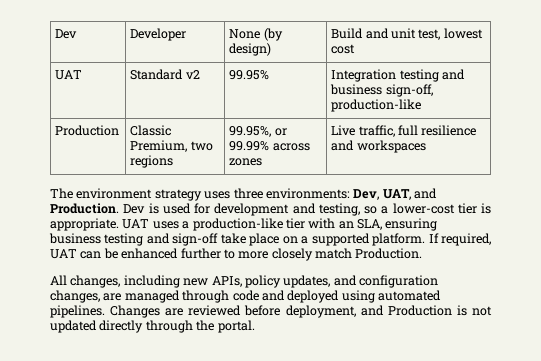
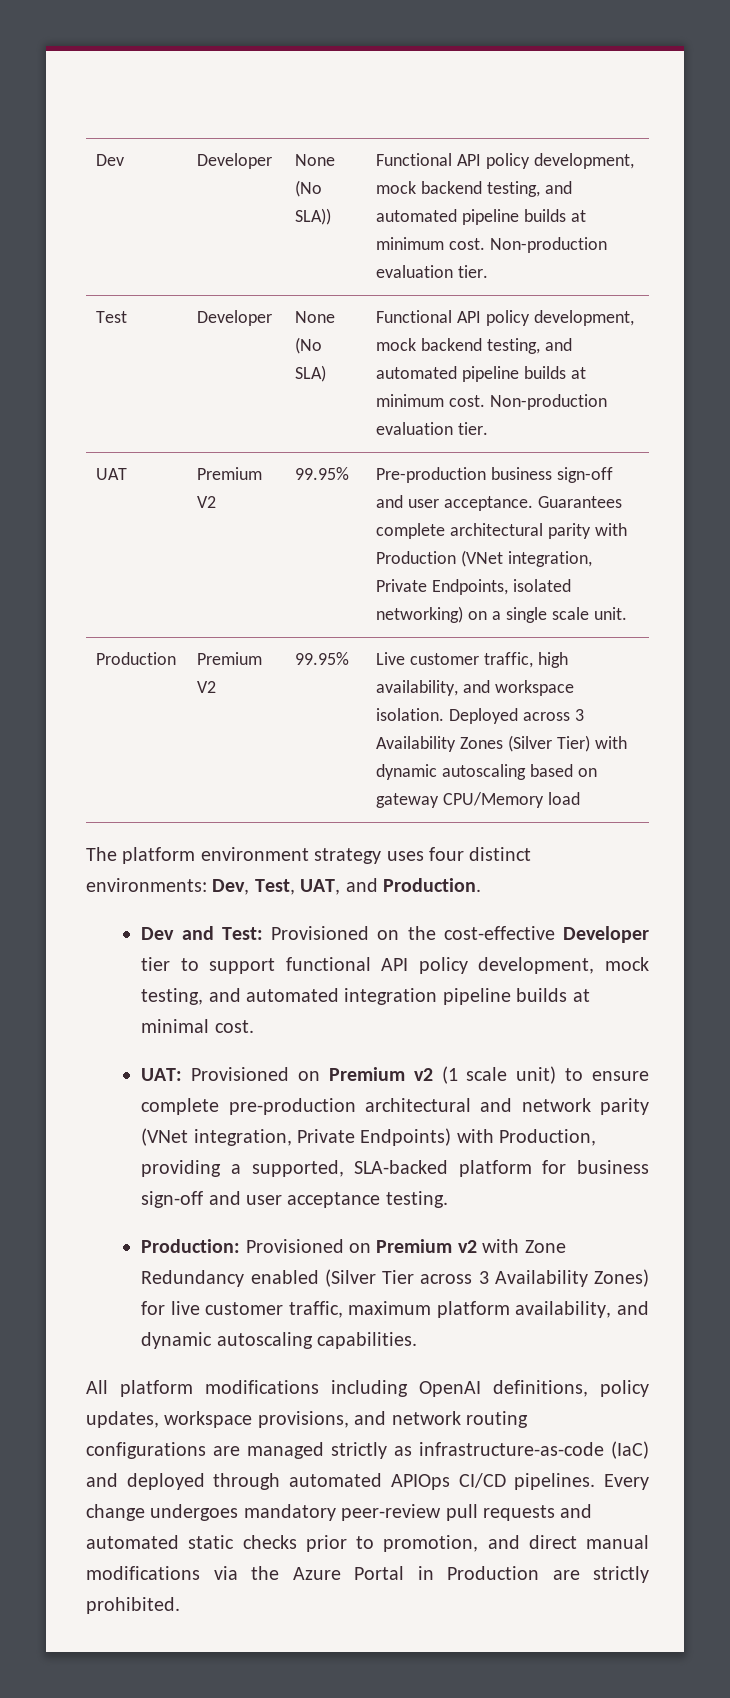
- Dev | Developer | None (by design) | Build and unit test, lowest cost
+ Dev | Developer | None (No SLA)) | Functional API policy development, mock backend testing, and automated pipeline builds at minimum cost. Non-production evaluation tier.
+ Test | Developer | None (No SLA) | Functional API policy development, mock backend testing, and automated pipeline builds at minimum cost. Non-production evaluation tier.
- UAT | Standard v2 | 99.95% | Integration testing and business sign-off, production-like
- Production | Classic Premium, two regions | 99.95%, or 99.99% across zones | Live traffic, full resilience and workspaces
+ UAT | Premium V2 | 99.95% | Pre-production business sign-off and user acceptance. Guarantees complete architectural parity with Production (VNet integration, Private Endpoints, isolated networking) on a single scale unit.
+ Production | Premium V2 | 99.95% | Live customer traffic, high availability, and workspace isolation. Deployed across 3 Availability Zones (Silver Tier) with dynamic autoscaling based on gateway CPU/Memory load
- The environment strategy uses three environments: Dev, UAT, and Production. Dev is used for development and testing, so a lower-cost tier is appropriate. UAT uses a production-like tier with an SLA, ensuring business testing and sign-off take place on a supported platform. If required, UAT can be enhanced further to more closely match Production.
- All changes, including new APIs, policy updates, and configuration changes, are managed through code and deployed using automated pipelines. Changes are reviewed before deployment, and Production is not updated directly through the portal.
+ The platform environment strategy uses four distinct environments: Dev, Test, UAT, and Production.
+ Dev and Test: Provisioned on the cost-effective Developer tier to support functional API policy development, mock testing, and automated integration pipeline builds at minimal cost.
+ UAT: Provisioned on Premium v2 (1 scale unit) to ensure complete pre-production architectural and network parity (VNet integration, Private Endpoints) with Production, providing a supported, SLA-backed platform for business sign-off and user acceptance testing.
+ Production: Provisioned on Premium v2 with Zone Redundancy enabled (Silver Tier across 3 Availability Zones) for live customer traffic, maximum platform availability, and dynamic autoscaling capabilities.
+ All platform modifications including OpenAI definitions, policy updates, workspace provisions, and network routing configurations are managed strictly as infrastructure-as-code (IaC) and deployed through automated APIOps CI/CD pipelines. Every change undergoes mandatory peer-review pull requests and automated static checks prior to promotion, and direct manual modifications via the Azure Portal in Production are strictly prohibited.

